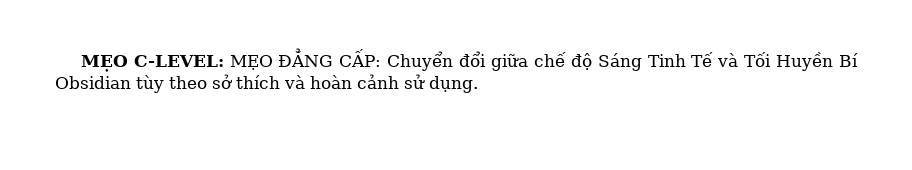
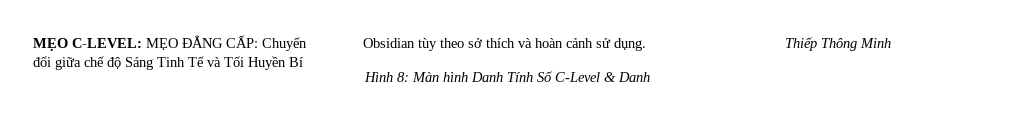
+ Hình 8: Màn hình Danh Tính Số C-Level & Danh Thiếp Thông Minh

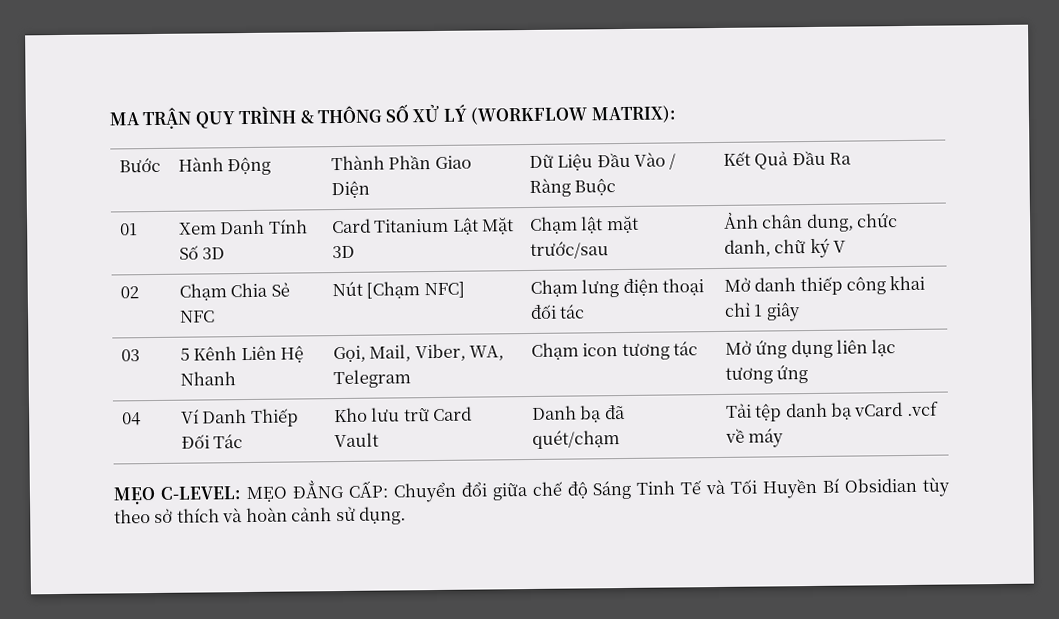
+ MA TRẬN QUY TRÌNH & THÔNG SỐ XỬ LÝ (WORKFLOW MATRIX):
+ Bước | Hành Động | Thành Phần Giao Diện | Dữ Liệu Đầu Vào / Ràng Buộc | Kết Quả Đầu Ra
+ 01 | Xem Danh Tính Số 3D | Card Titanium Lật Mặt 3D | Chạm lật mặt trước/sau | Ảnh chân dung, chức danh, chữ ký V
+ 02 | Chạm Chia Sẻ NFC | Nút [Chạm NFC] | Chạm lưng điện thoại đối tác | Mở danh thiếp công khai chỉ 1 giây
+ 03 | 5 Kênh Liên Hệ Nhanh | Gọi, Mail, Viber, WA, Telegram | Chạm icon tương tác | Mở ứng dụng liên lạc tương ứng
+ 04 | Ví Danh Thiếp Đối Tác | Kho lưu trữ Card Vault | Danh bạ đã quét/chạm | Tải tệp danh bạ vCard .vcf về máy
- Hình 8: Màn hình Danh Tính Số C-Level & Danh Thiếp Thông Minh

